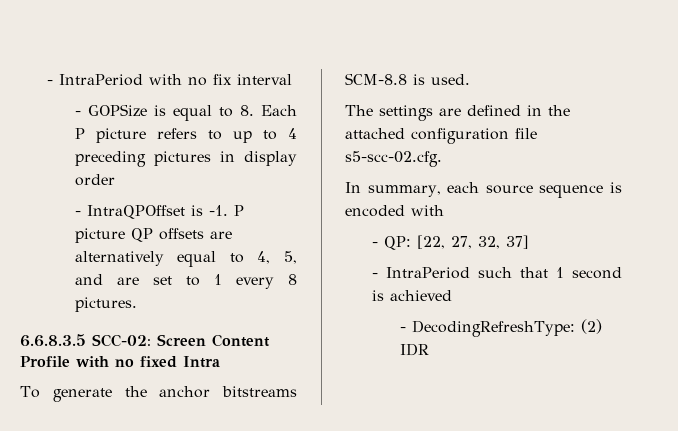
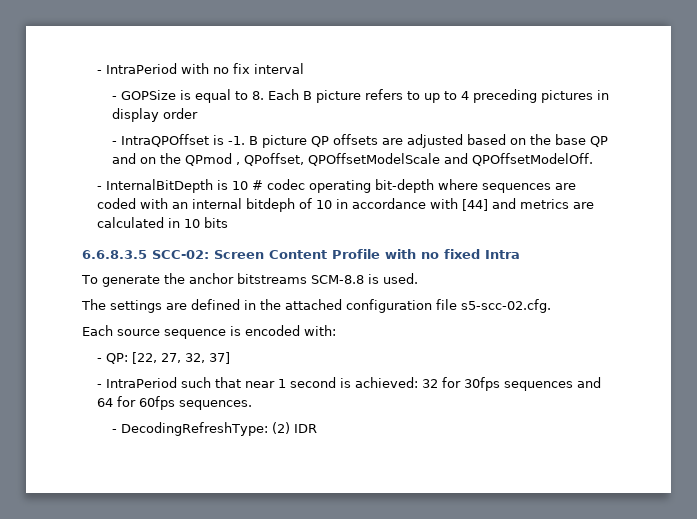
- - GOPSize is equal to 8. Each P picture refers to up to 4 preceding pictures in display order
+ - GOPSize is equal to 8. Each B picture refers to up to 4 preceding pictures in display order
- P picture QP offsets are alternatively equal to 4, 5, and are set to 1 every 8 pictures.
+ B picture QP offsets are adjusted based on the base QP and on the QPmod , QPoffset, QPOffsetModelScale and QPOffsetModelOff.
+ - InternalBitDepth is 10 # codec operating bit-depth where sequences are coded with an internal bitdeph of 10 in accordance with [44] and metrics are calculated in 10 bits
- In summary, each source sequence is encoded with
+ Each source sequence is encoded with:
- - IntraPeriod such that 1 second is achieved
+ - IntraPeriod such that near 1 second is achieved: 32 for 30fps sequences and 64 for 60fps sequences.

